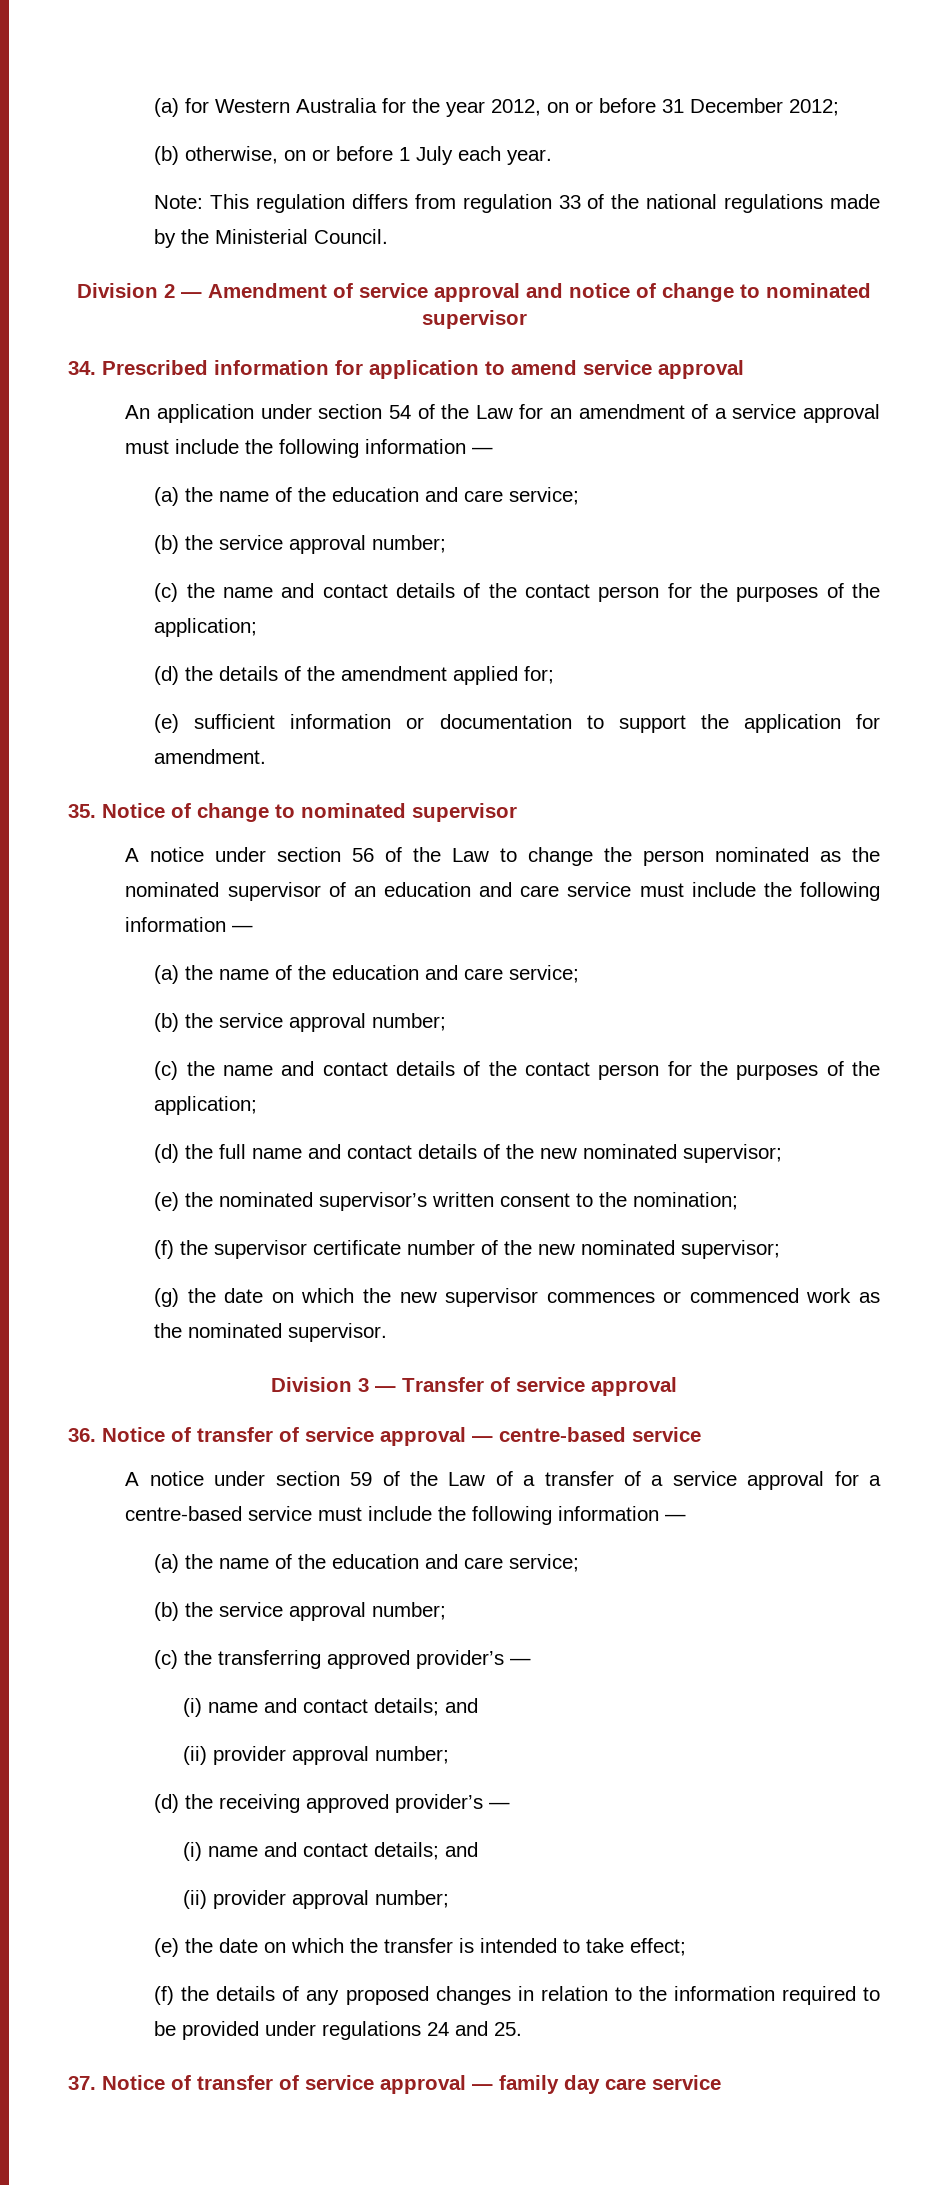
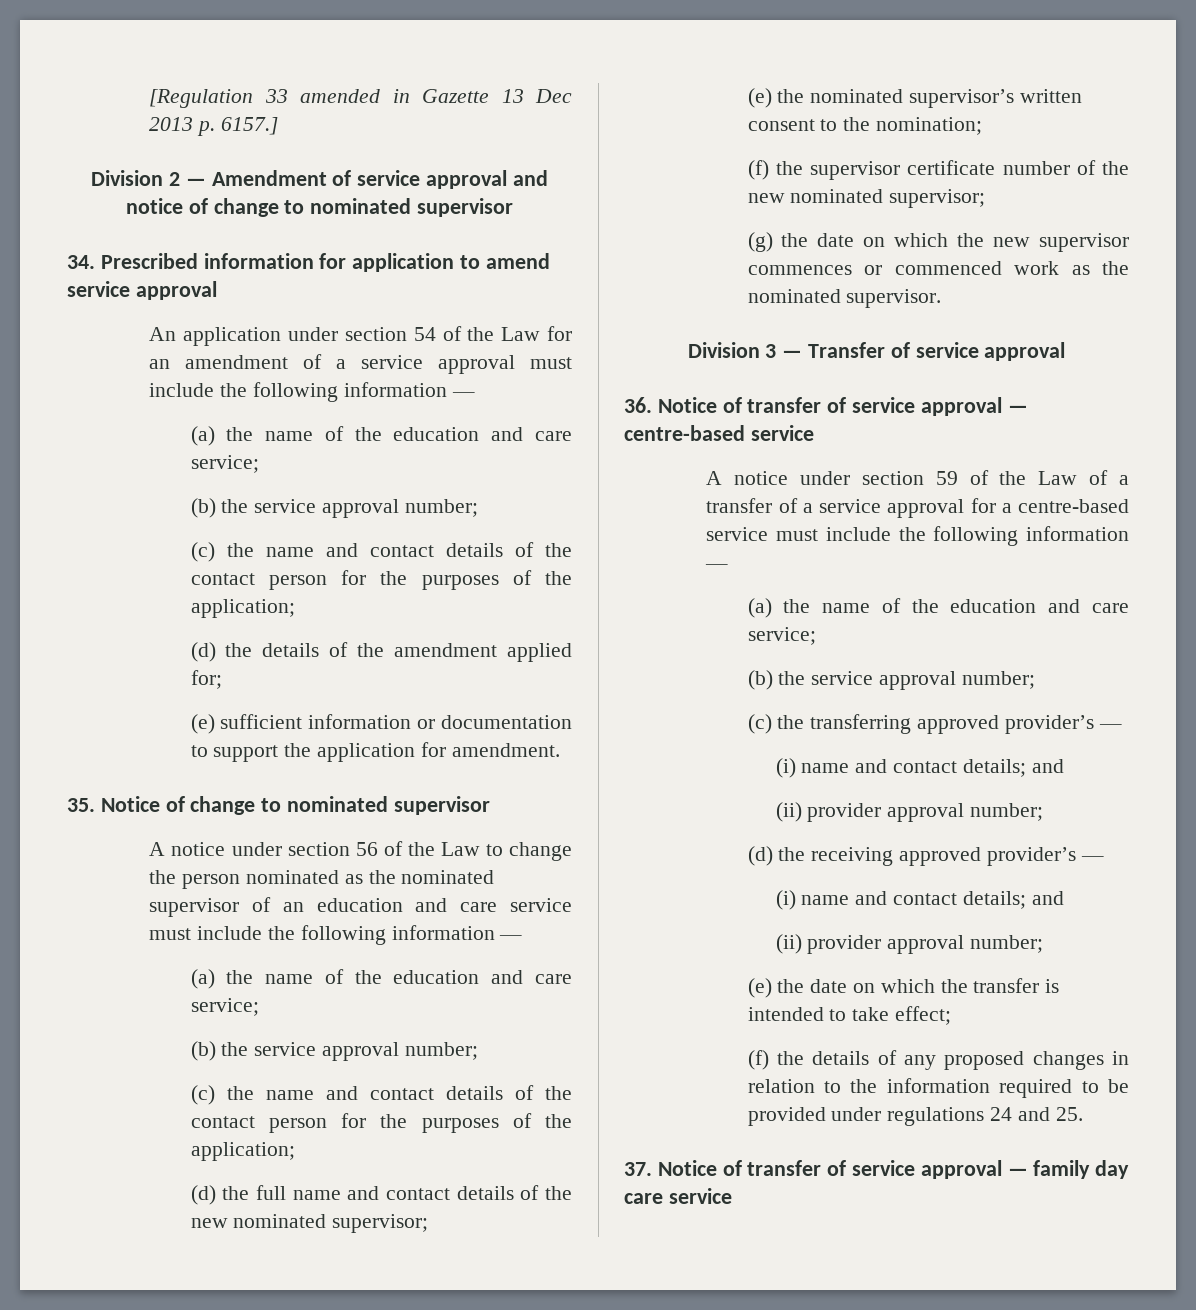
- (a) for Western Australia for the year 2012, on or before 31 December 2012;
- (b) otherwise, on or before 1 July each year.
- Note: This regulation differs from regulation 33 of the national regulations made by the Ministerial Council.
+ [Regulation 33 amended in Gazette 13 Dec 2013 p. 6157.]

